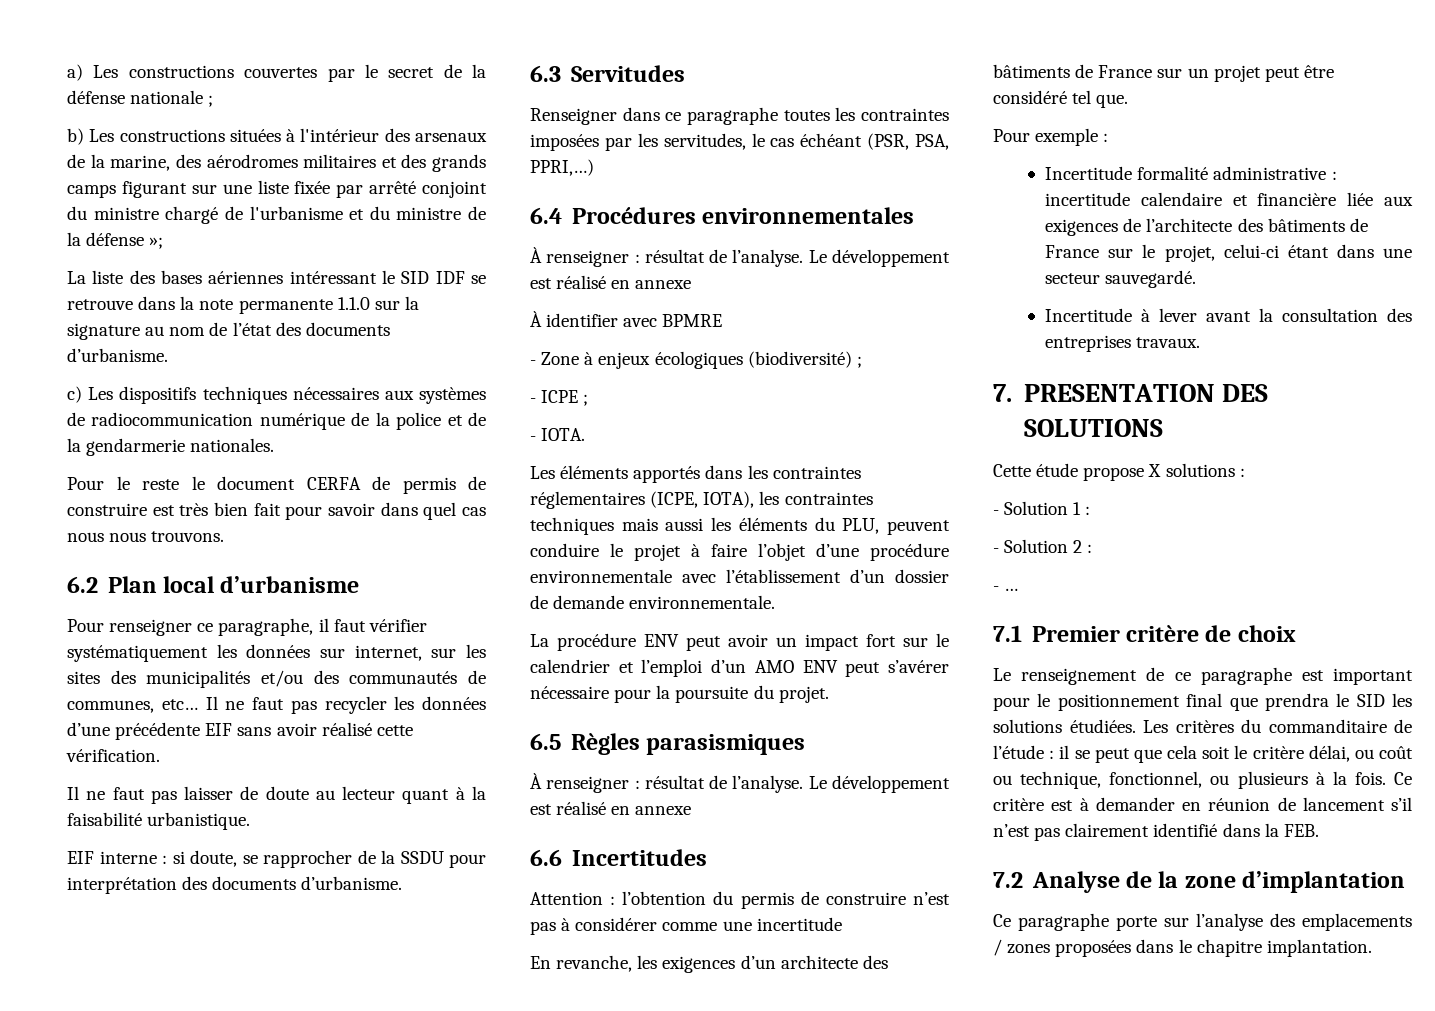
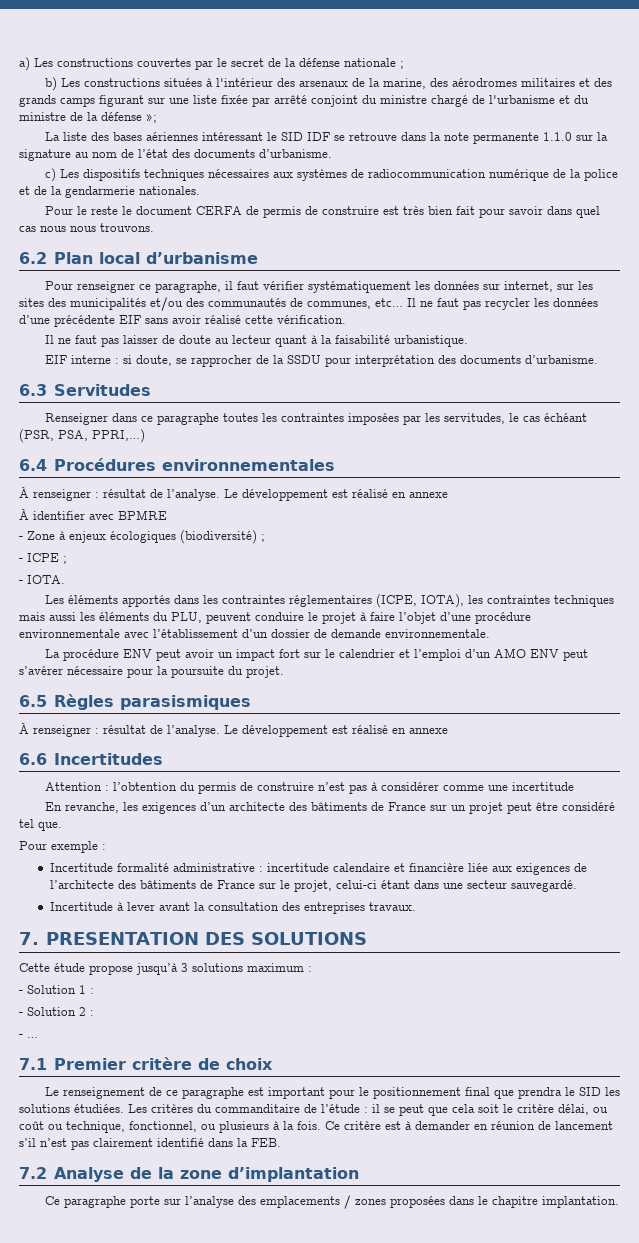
- Cette étude propose X solutions :
+ Cette étude propose jusqu’à 3 solutions maximum :

